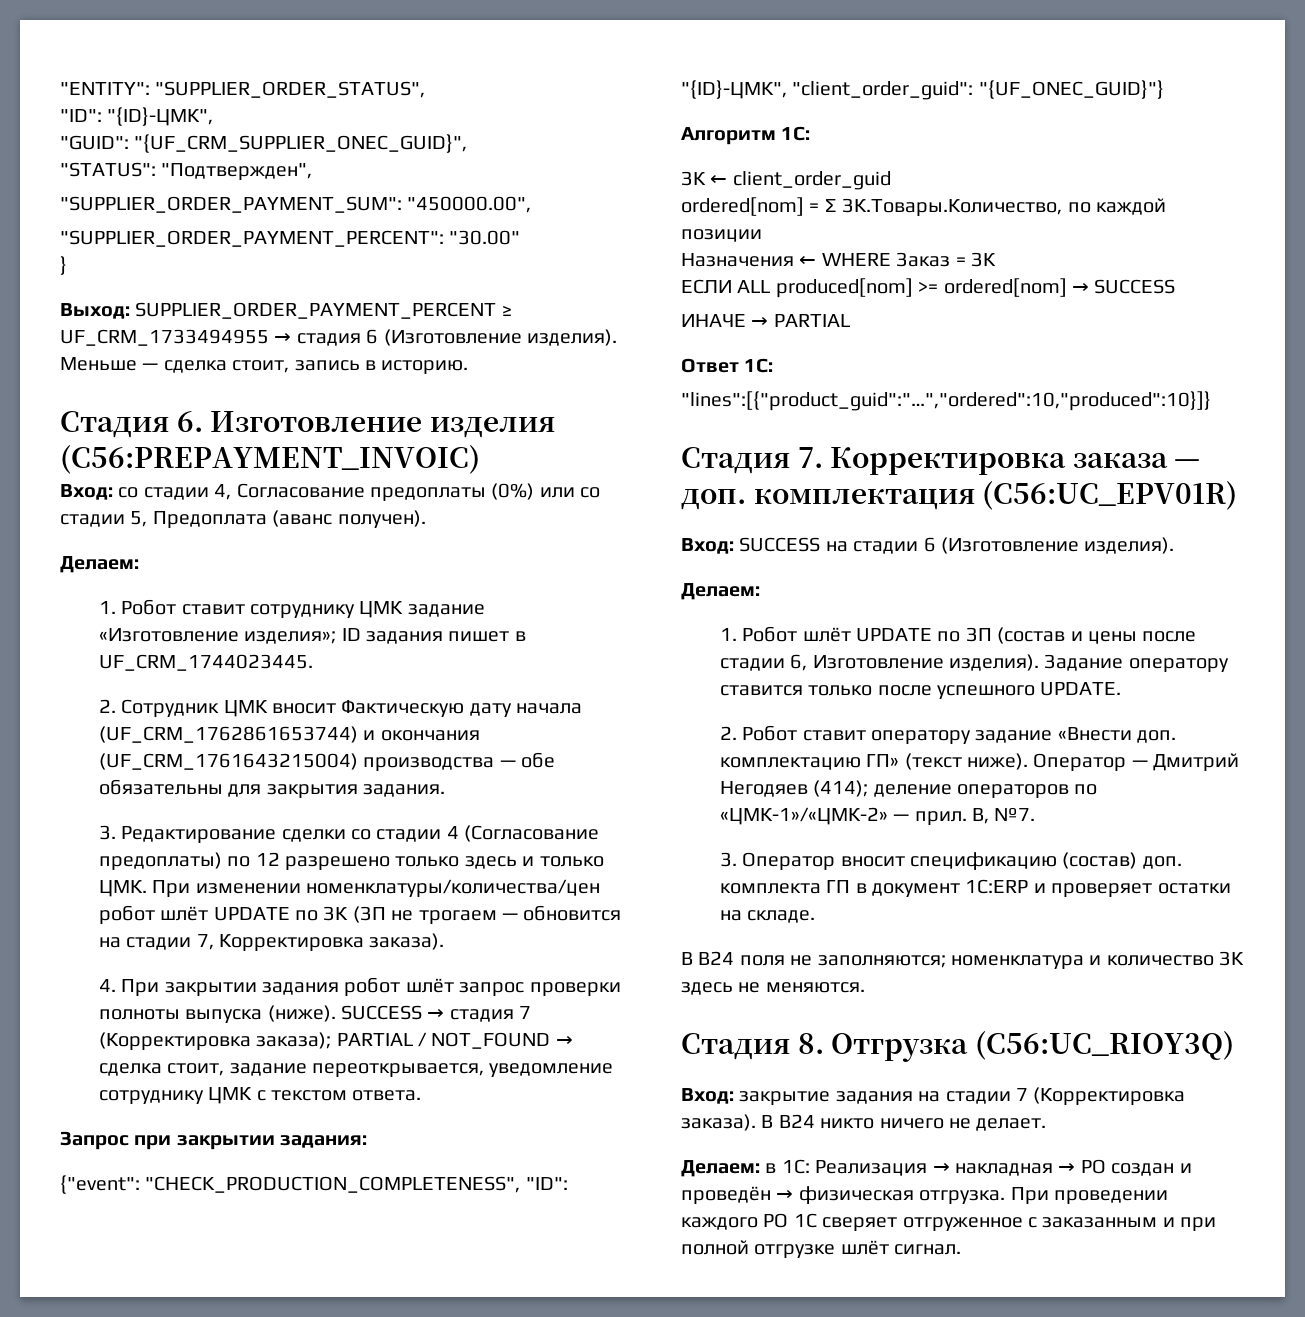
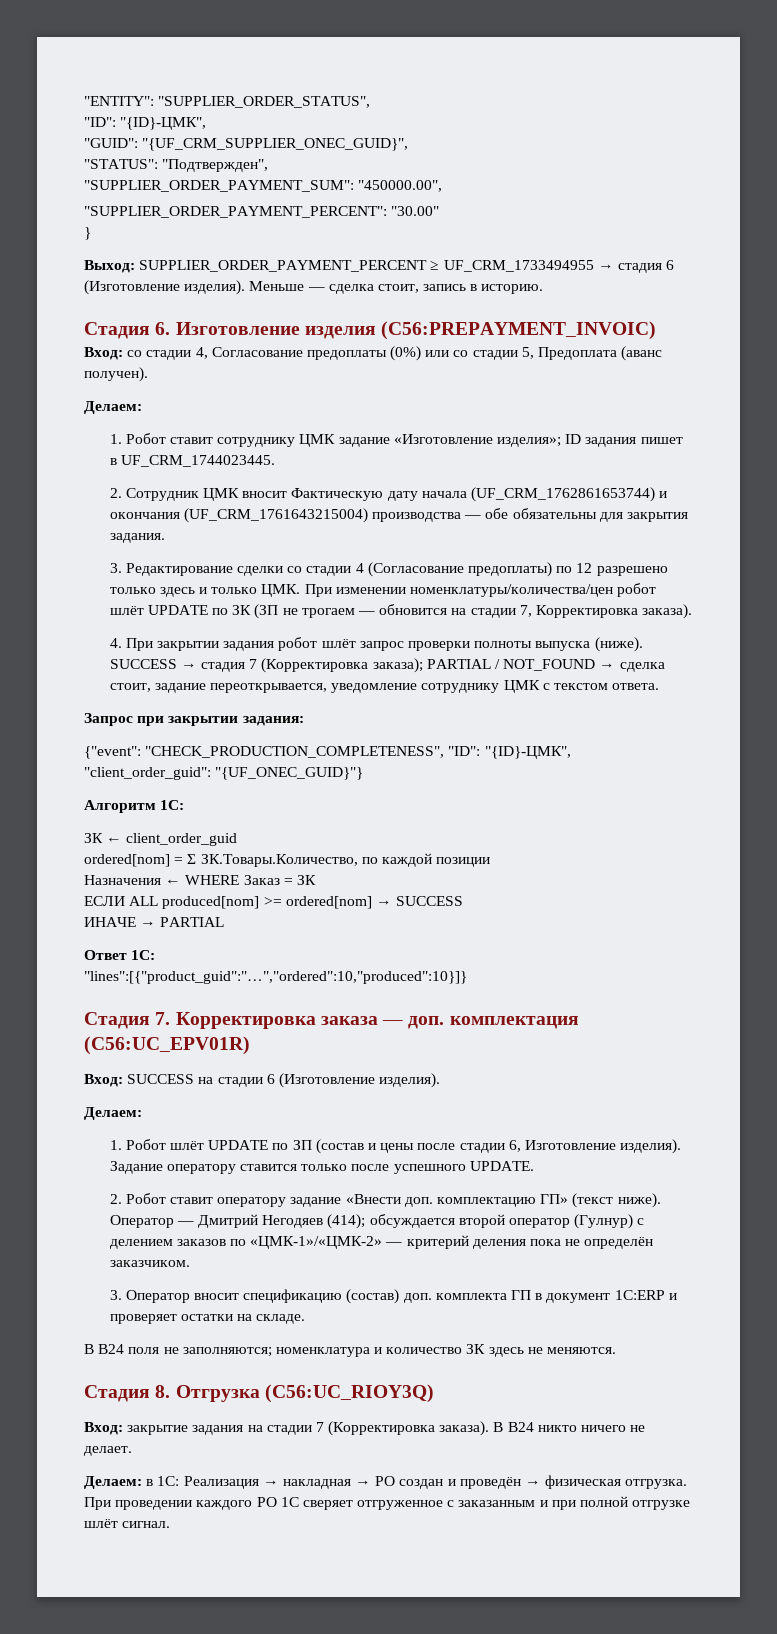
- Оператор — Дмитрий Негодяев (414); деление операторов по «ЦМК-1»/«ЦМК-2» — прил. В, №7.
+ Оператор — Дмитрий Негодяев (414); обсуждается второй оператор (Гулнур) с делением заказов по «ЦМК-1»/«ЦМК-2» — критерий деления пока не определён заказчиком.

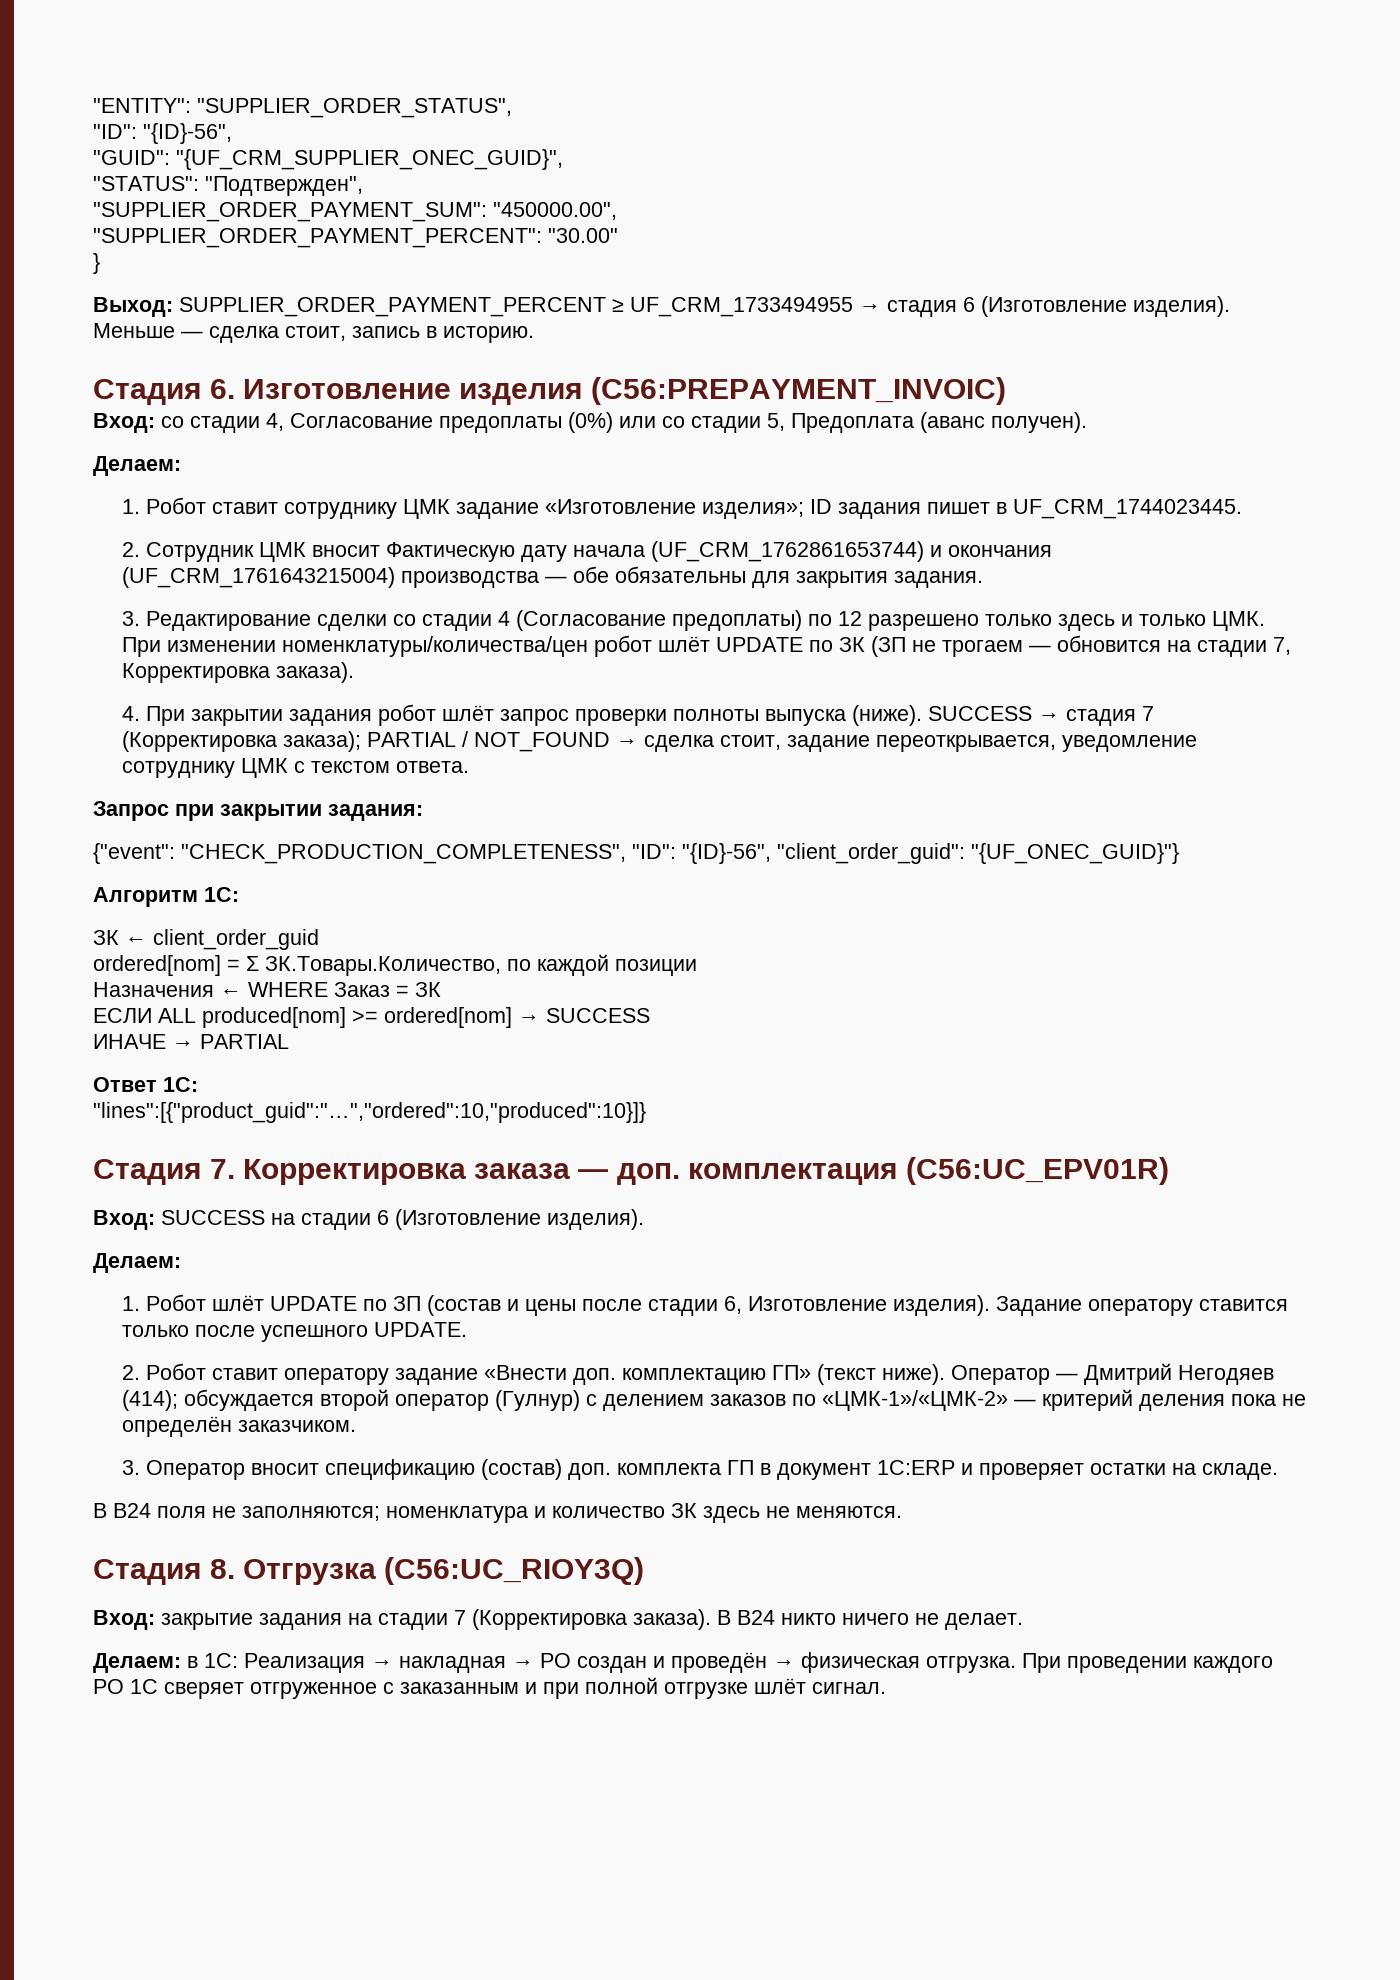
  "ENTITY": "SUPPLIER_ORDER_STATUS",
- "ID": "{ID}-ЦМК",
+ "ID": "{ID}-56",
- {"event": "CHECK_PRODUCTION_COMPLETENESS", "ID": "{ID}-ЦМК", "client_order_guid": "{UF_ONEC_GUID}"}
+ {"event": "CHECK_PRODUCTION_COMPLETENESS", "ID": "{ID}-56", "client_order_guid": "{UF_ONEC_GUID}"}

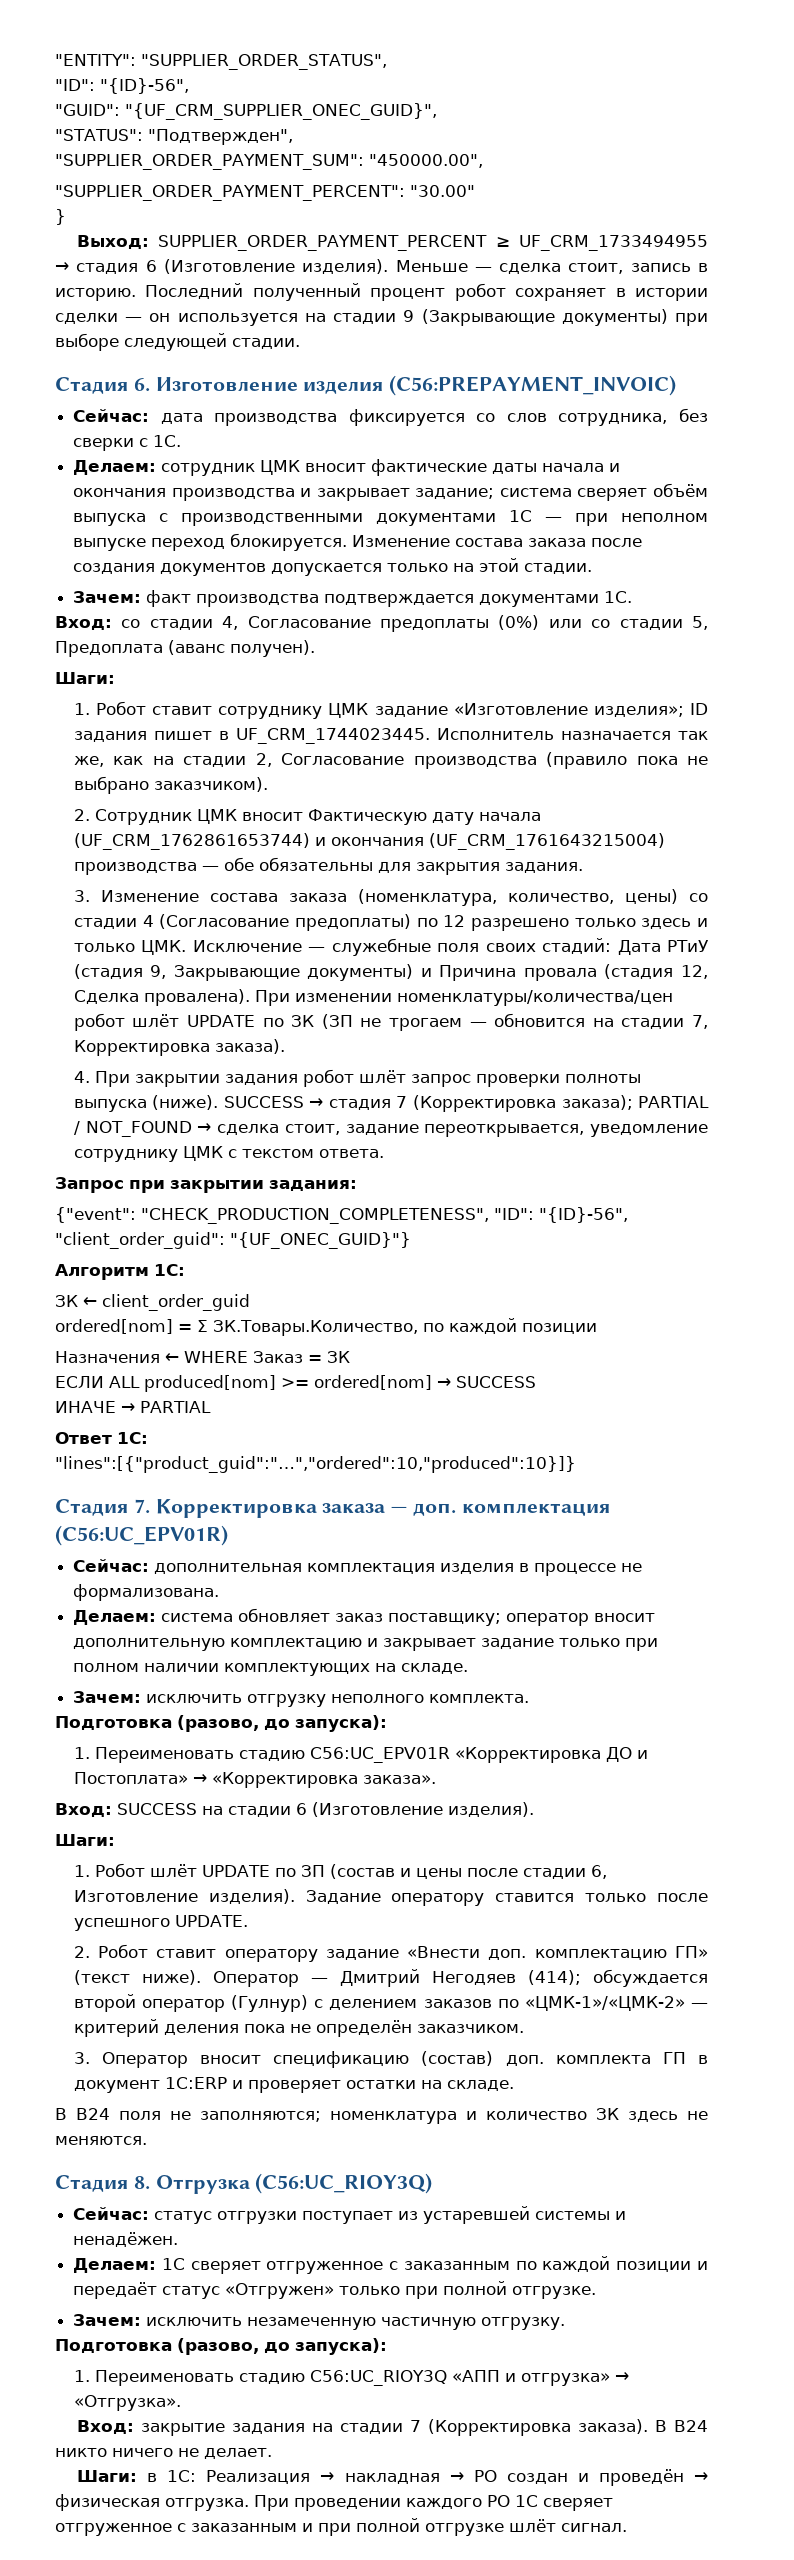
+ Последний полученный процент робот сохраняет в истории сделки — он используется на стадии 9 (Закрывающие документы) при выборе следующей стадии.
+ Сейчас: дата производства фиксируется со слов сотрудника, без сверки с 1С.
+ Делаем: сотрудник ЦМК вносит фактические даты начала и окончания производства и закрывает задание; система сверяет объём выпуска с производственными документами 1С — при неполном выпуске переход блокируется. Изменение состава заказа после создания документов допускается только на этой стадии.
+ Зачем: факт производства подтверждается документами 1С.
  Вход: со стадии 4, Согласование предоплаты (0%) или со стадии 5, Предоплата (аванс получен).
- Делаем:
+ Шаги:
+ Исполнитель назначается так же, как на стадии 2, Согласование производства (правило пока не выбрано заказчиком).
- 3. Редактирование сделки со стадии 4 (Согласование предоплаты) по 12 разрешено только здесь и только ЦМК. При изменении номенклатуры/количества/цен робот шлёт UPDATE по ЗК (ЗП не трогаем — обновится на стадии 7, Корректировка заказа).
+ 3. Изменение состава заказа (номенклатура, количество, цены) со стадии 4 (Согласование предоплаты) по 12 разрешено только здесь и только ЦМК. Исключение — служебные поля своих стадий: Дата РТиУ (стадия 9, Закрывающие документы) и Причина провала (стадия 12, Сделка провалена). При изменении номенклатуры/количества/цен робот шлёт UPDATE по ЗК (ЗП не трогаем — обновится на стадии 7, Корректировка заказа).
+ Сейчас: дополнительная комплектация изделия в процессе не формализована.
+ Делаем: система обновляет заказ поставщику; оператор вносит дополнительную комплектацию и закрывает задание только при полном наличии комплектующих на складе.
+ Зачем: исключить отгрузку неполного комплекта.
+ Подготовка (разово, до запуска):
+ 1. Переименовать стадию C56:UC_EPV01R «Корректировка ДО и Постоплата» → «Корректировка заказа».
  Вход: SUCCESS на стадии 6 (Изготовление изделия).
- Делаем:
+ Шаги:
+ Сейчас: статус отгрузки поступает из устаревшей системы и ненадёжен.
+ Делаем: 1С сверяет отгруженное с заказанным по каждой позиции и передаёт статус «Отгружен» только при полной отгрузке.
+ Зачем: исключить незамеченную частичную отгрузку.
+ Подготовка (разово, до запуска):
+ 1. Переименовать стадию C56:UC_RIOY3Q «АПП и отгрузка» → «Отгрузка».
- Делаем: в 1С: Реализация → накладная → РО создан и проведён → физическая отгрузка.
+ Шаги: в 1С: Реализация → накладная → РО создан и проведён → физическая отгрузка.

